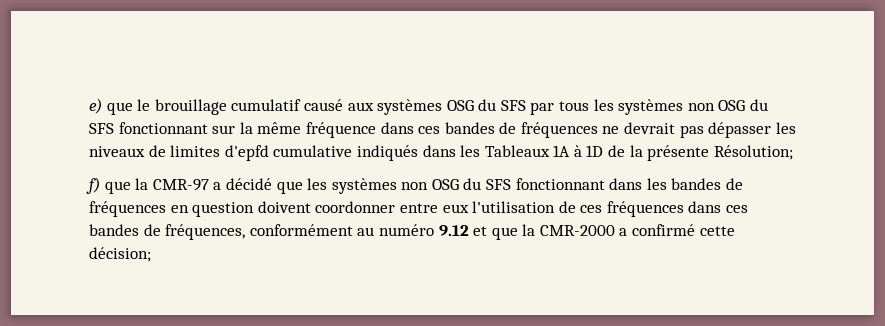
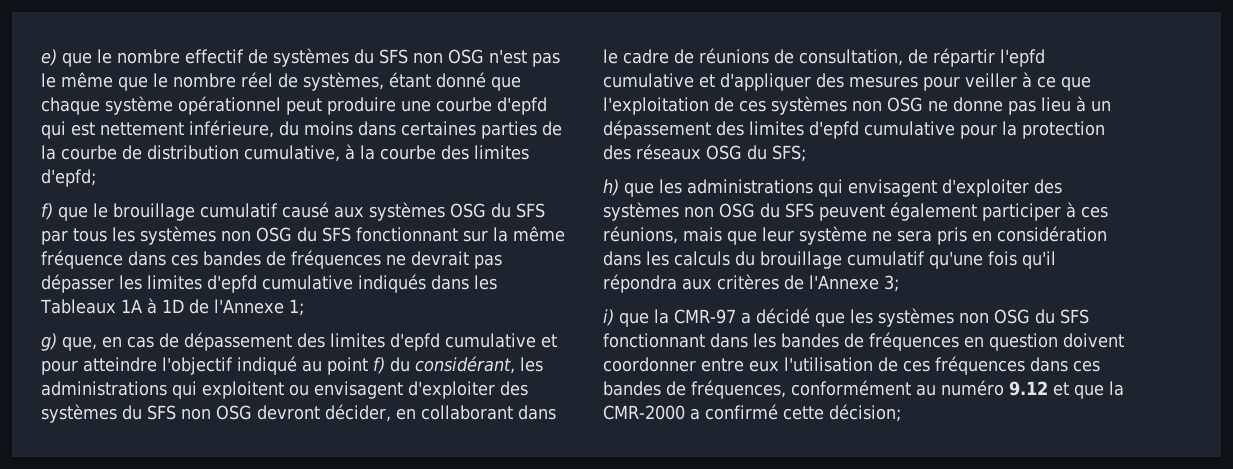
- e) que le brouillage cumulatif causé aux systèmes OSG du SFS par tous les systèmes non OSG du SFS fonctionnant sur la même fréquence dans ces bandes de fréquences ne devrait pas dépasser les niveaux de limites d'epfd cumulative indiqués dans les Tableaux 1A à 1D de la présente Résolution;
- f) que la CMR-97 a décidé que les systèmes non OSG du SFS fonctionnant dans les bandes de fréquences en question doivent coordonner entre eux l'utilisation de ces fréquences dans ces bandes de fréquences, conformément au numéro 9.12 et que la CMR-2000 a confirmé cette décision;
+ e) que le nombre effectif de systèmes du SFS non OSG n'est pas le même que le nombre réel de systèmes, étant donné que chaque système opérationnel peut produire une courbe d'epfd qui est nettement inférieure, du moins dans certaines parties de la courbe de distribution cumulative, à la courbe des limites d'epfd;
+ f) que le brouillage cumulatif causé aux systèmes OSG du SFS par tous les systèmes non OSG du SFS fonctionnant sur la même fréquence dans ces bandes de fréquences ne devrait pas dépasser les limites d'epfd cumulative indiqués dans les Tableaux 1A à 1D de l'Annexe 1;
+ g) que, en cas de dépassement des limites d'epfd cumulative et pour atteindre l'objectif indiqué au point f) du considérant, les administrations qui exploitent ou envisagent d'exploiter des systèmes du SFS non OSG devront décider, en collaborant dans le cadre de réunions de consultation, de répartir l'epfd cumulative et d'appliquer des mesures pour veiller à ce que l'exploitation de ces systèmes non OSG ne donne pas lieu à un dépassement des limites d'epfd cumulative pour la protection des réseaux OSG du SFS;
+ h) que les administrations qui envisagent d'exploiter des systèmes non OSG du SFS peuvent également participer à ces réunions, mais que leur système ne sera pris en considération dans les calculs du brouillage cumulatif qu'une fois qu'il répondra aux critères de l'Annexe 3;
+ i) que la CMR-97 a décidé que les systèmes non OSG du SFS fonctionnant dans les bandes de fréquences en question doivent coordonner entre eux l'utilisation de ces fréquences dans ces bandes de fréquences, conformément au numéro 9.12 et que la CMR-2000 a confirmé cette décision;

